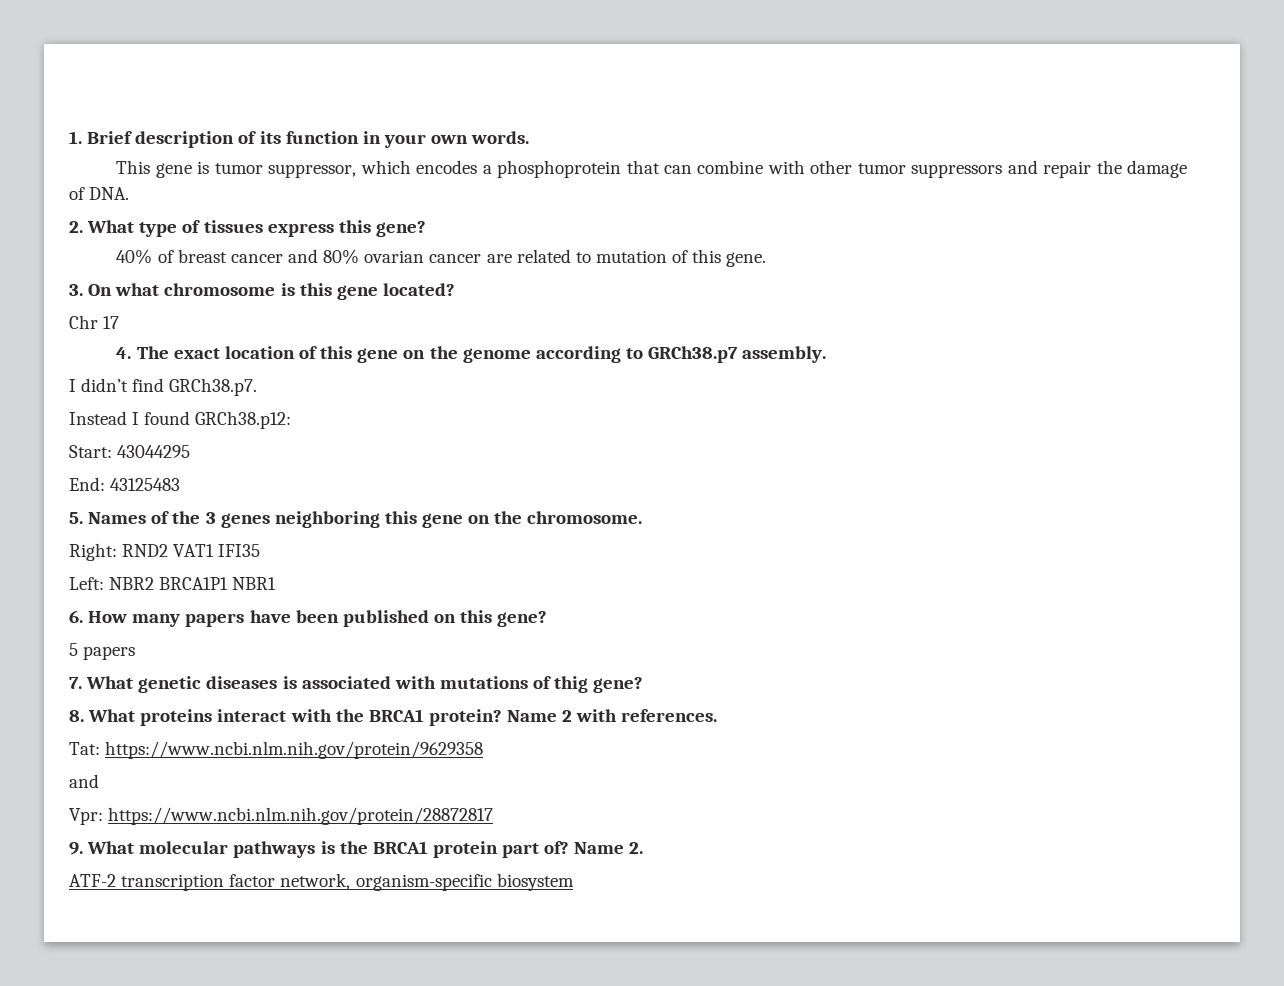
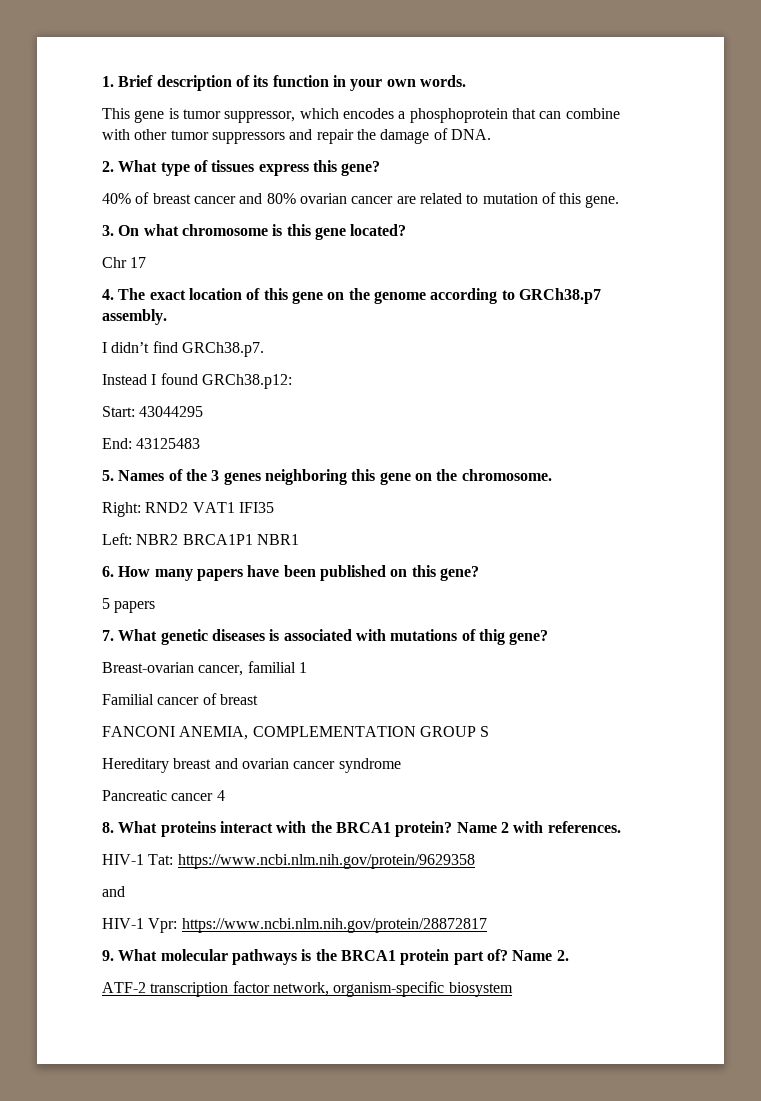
+ Breast-ovarian cancer, familial 1
+ Familial cancer of breast
+ FANCONI ANEMIA, COMPLEMENTATION GROUP S
+ Hereditary breast and ovarian cancer syndrome
+ Pancreatic cancer 4
- Tat: https://www.ncbi.nlm.nih.gov/protein/9629358
+ HIV-1 Tat: https://www.ncbi.nlm.nih.gov/protein/9629358
- Vpr: https://www.ncbi.nlm.nih.gov/protein/28872817
+ HIV-1 Vpr: https://www.ncbi.nlm.nih.gov/protein/28872817

